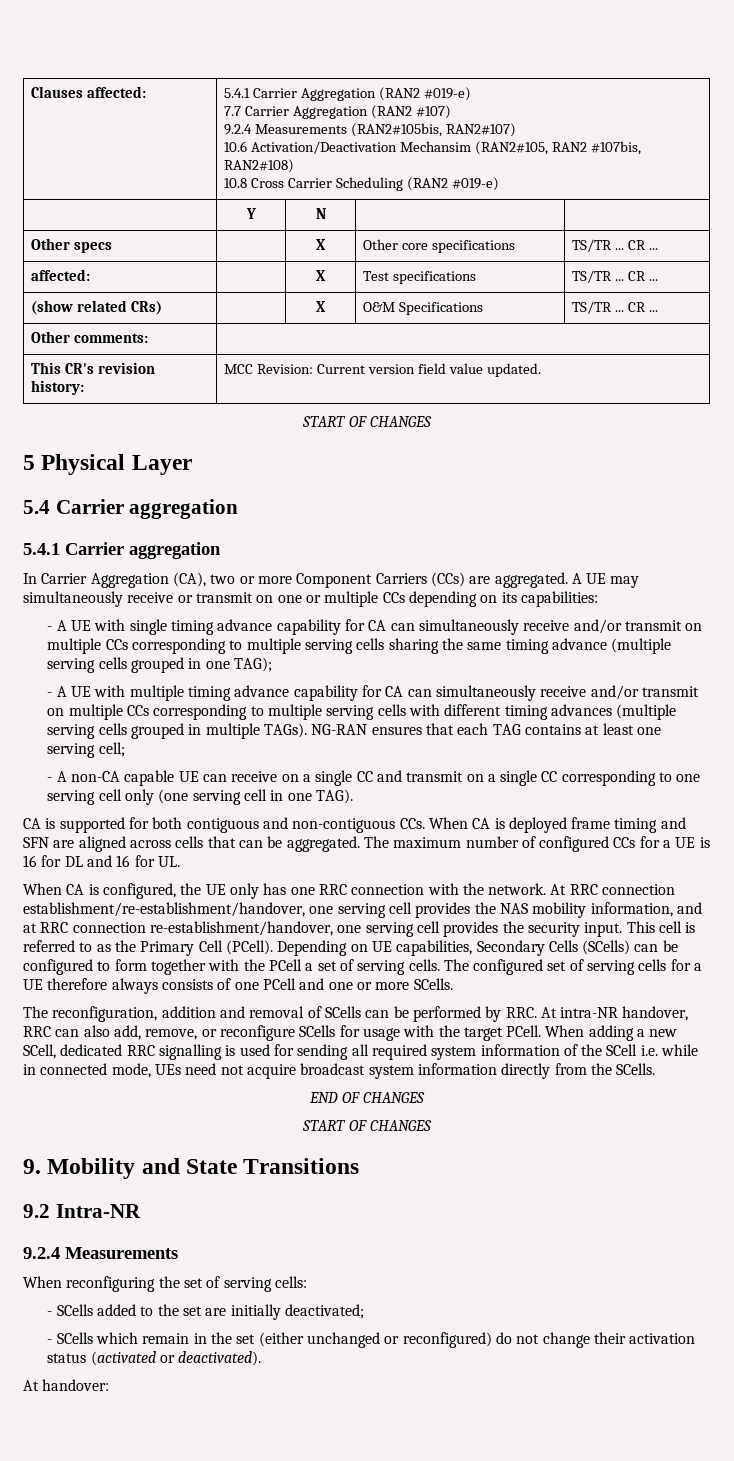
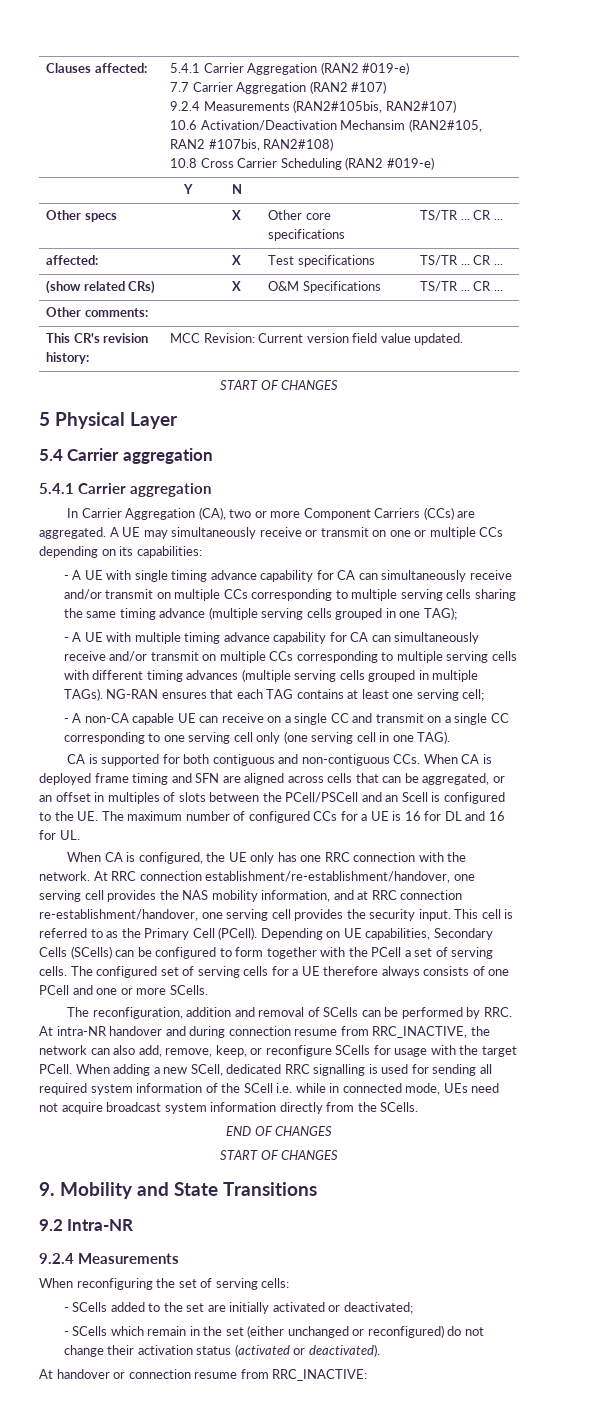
- CA is supported for both contiguous and non-contiguous CCs. When CA is deployed frame timing and SFN are aligned across cells that can be aggregated. The maximum number of configured CCs for a UE is 16 for DL and 16 for UL.
+ CA is supported for both contiguous and non-contiguous CCs. When CA is deployed frame timing and SFN are aligned across cells that can be aggregated, or an offset in multiples of slots between the PCell/PSCell and an Scell is configured to the UE. The maximum number of configured CCs for a UE is 16 for DL and 16 for UL.
- The reconfiguration, addition and removal of SCells can be performed by RRC. At intra-NR handover, RRC can also add, remove, or reconfigure SCells for usage with the target PCell.
+ The reconfiguration, addition and removal of SCells can be performed by RRC. At intra-NR handover and during connection resume from RRC_INACTIVE, the network can also add, remove, keep, or reconfigure SCells for usage with the target PCell.
- - SCells added to the set are initially deactivated;
+ - SCells added to the set are initially activated or deactivated;
- At handover:
+ At handover or connection resume from RRC_INACTIVE:

